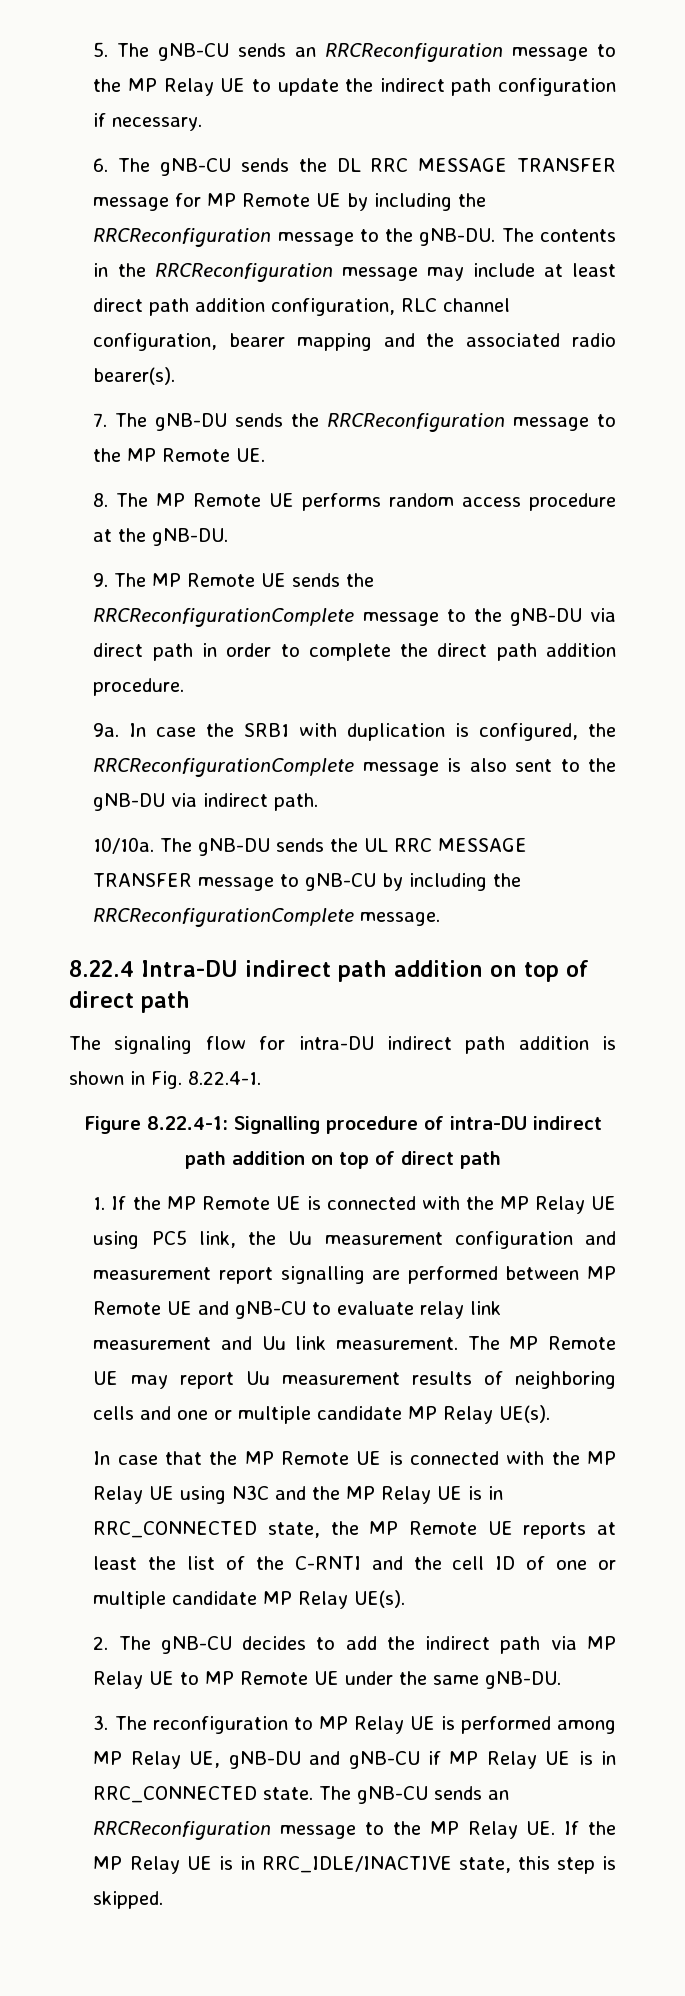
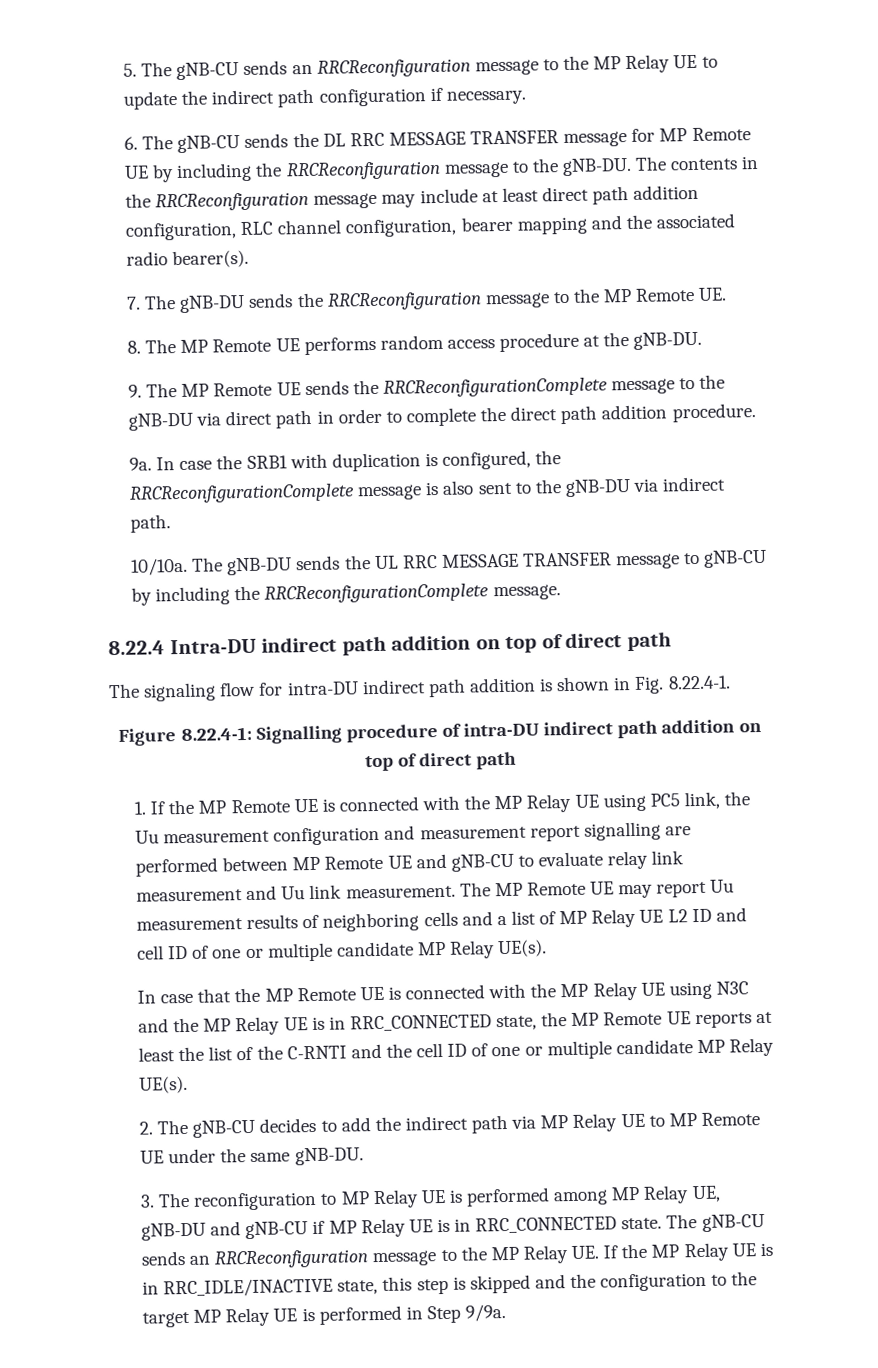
- The MP Remote UE may report Uu measurement results of neighboring cells and one or multiple candidate MP Relay UE(s).
+ The MP Remote UE may report Uu measurement results of neighboring cells and a list of MP Relay UE L2 ID and cell ID of one or multiple candidate MP Relay UE(s).
- The gNB-CU sends an RRCReconfiguration message to the MP Relay UE. If the MP Relay UE is in RRC_IDLE/INACTIVE state, this step is skipped.
+ The gNB-CU sends an RRCReconfiguration message to the MP Relay UE. If the MP Relay UE is in RRC_IDLE/INACTIVE state, this step is skipped and the configuration to the target MP Relay UE is performed in Step 9/9a.

